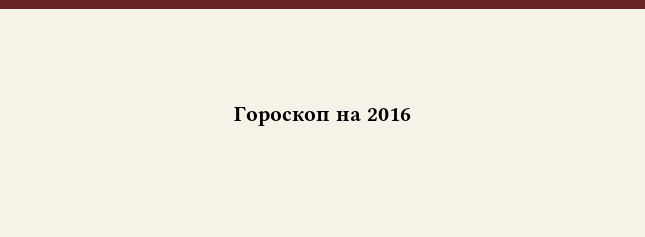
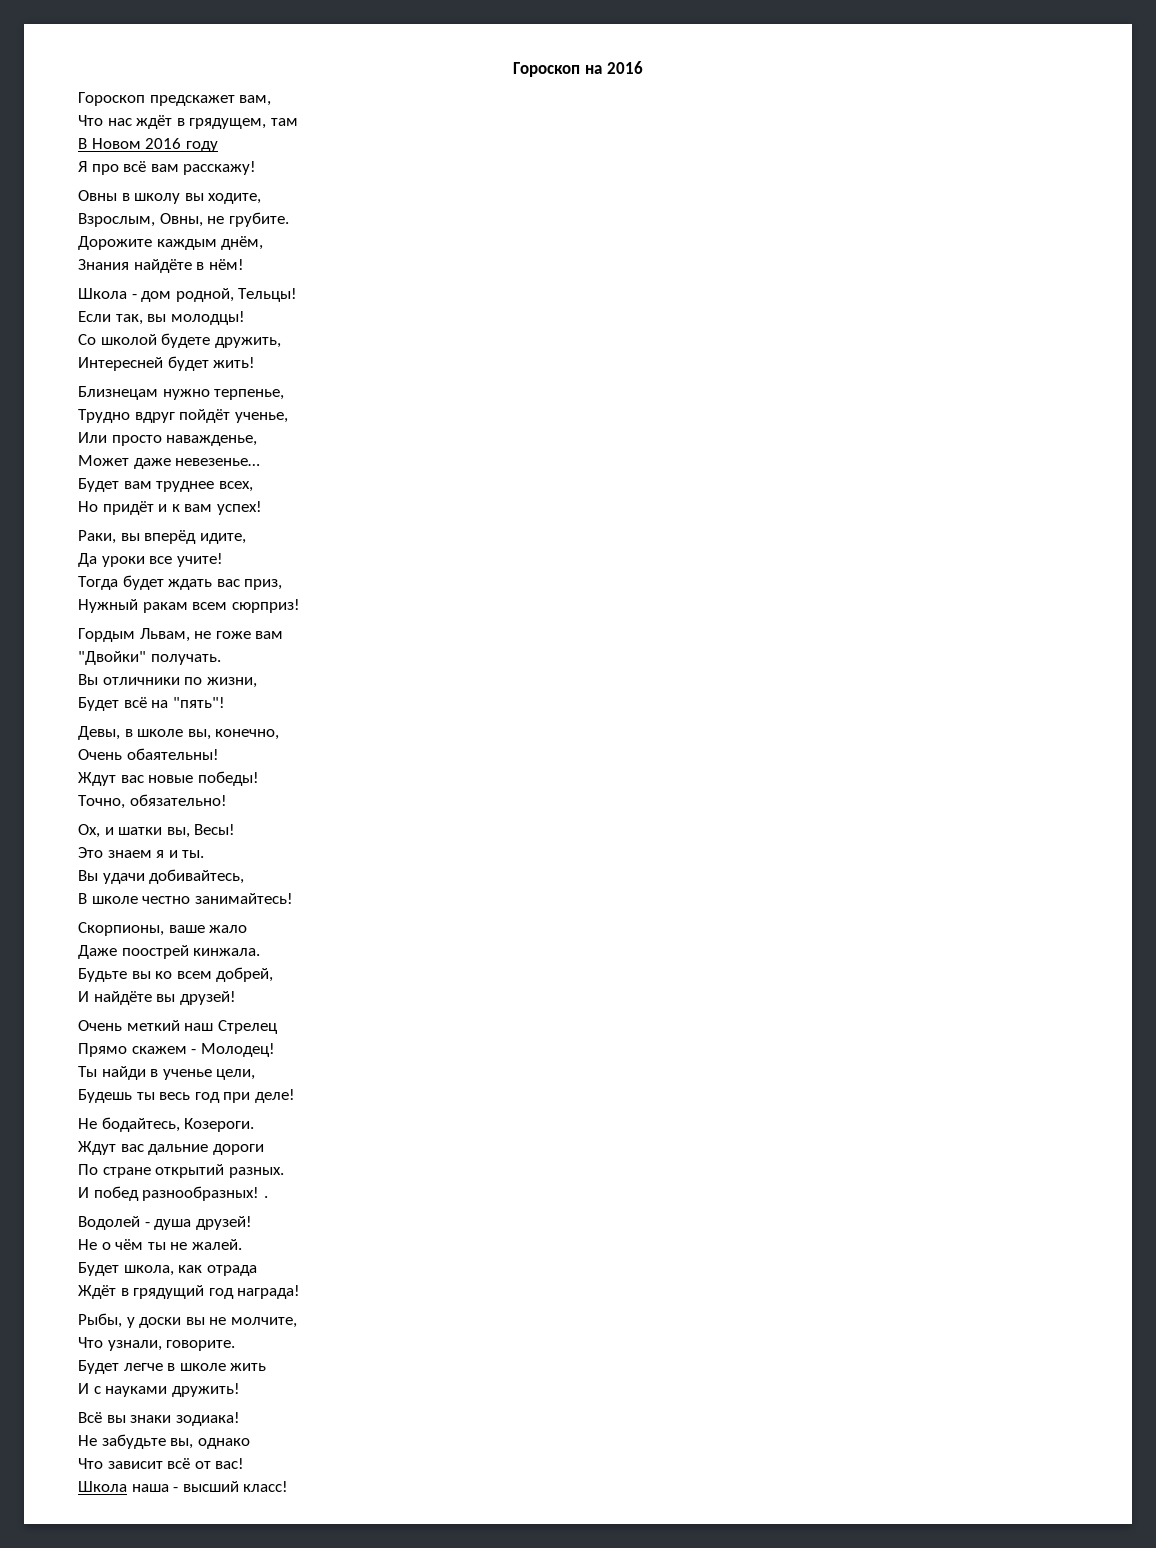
+ Гороскоп предскажет вам,
+ Что нас ждёт в грядущем, там
+ В Новом 2016 году
+ Я про всё вам расскажу!
+ Овны в школу вы ходите,
+ Взрослым, Овны, не грубите.
+ Дорожите каждым днём,
+ Знания найдёте в нём!
+ Школа - дом родной, Тельцы!
+ Если так, вы молодцы!
+ Со школой будете дружить,
+ Интересней будет жить!
+ Близнецам нужно терпенье,
+ Трудно вдруг пойдёт ученье,
+ Или просто наважденье,
+ Может даже невезенье…
+ Будет вам труднее всех,
+ Но придёт и к вам успех!
+ Раки, вы вперёд идите,
+ Да уроки все учите!
+ Тогда будет ждать вас приз,
+ Нужный ракам всем сюрприз!
+ Гордым Львам, не гоже вам
+ "Двойки" получать.
+ Вы отличники по жизни,
+ Будет всё на "пять"!
+ Девы, в школе вы, конечно,
+ Очень обаятельны!
+ Ждут вас новые победы!
+ Точно, обязательно!
+ Ох, и шатки вы, Весы!
+ Это знаем я и ты.
+ Вы удачи добивайтесь,
+ В школе честно занимайтесь!
+ Скорпионы, ваше жало
+ Даже поострей кинжала.
+ Будьте вы ко всем добрей,
+ И найдёте вы друзей!
+ Очень меткий наш Стрелец
+ Прямо скажем - Молодец!
+ Ты найди в ученье цели,
+ Будешь ты весь год при деле!
+ Не бодайтесь, Козероги.
+ Ждут вас дальние дороги
+ По стране открытий разных.
+ И побед разнообразных! .
+ Водолей - душа друзей!
+ Не о чём ты не жалей.
+ Будет школа, как отрада
+ Ждёт в грядущий год награда!
+ Рыбы, у доски вы не молчите,
+ Что узнали, говорите.
+ Будет легче в школе жить
+ И с науками дружить!
+ Всё вы знаки зодиака!
+ Не забудьте вы, однако
+ Что зависит всё от вас!
+ Школа наша - высший класс!

